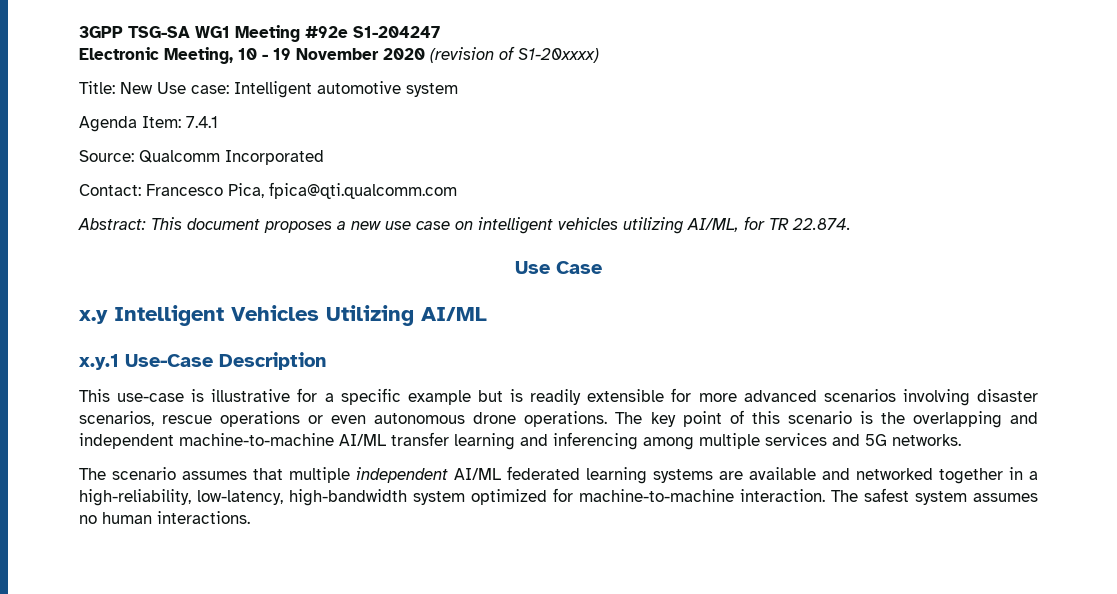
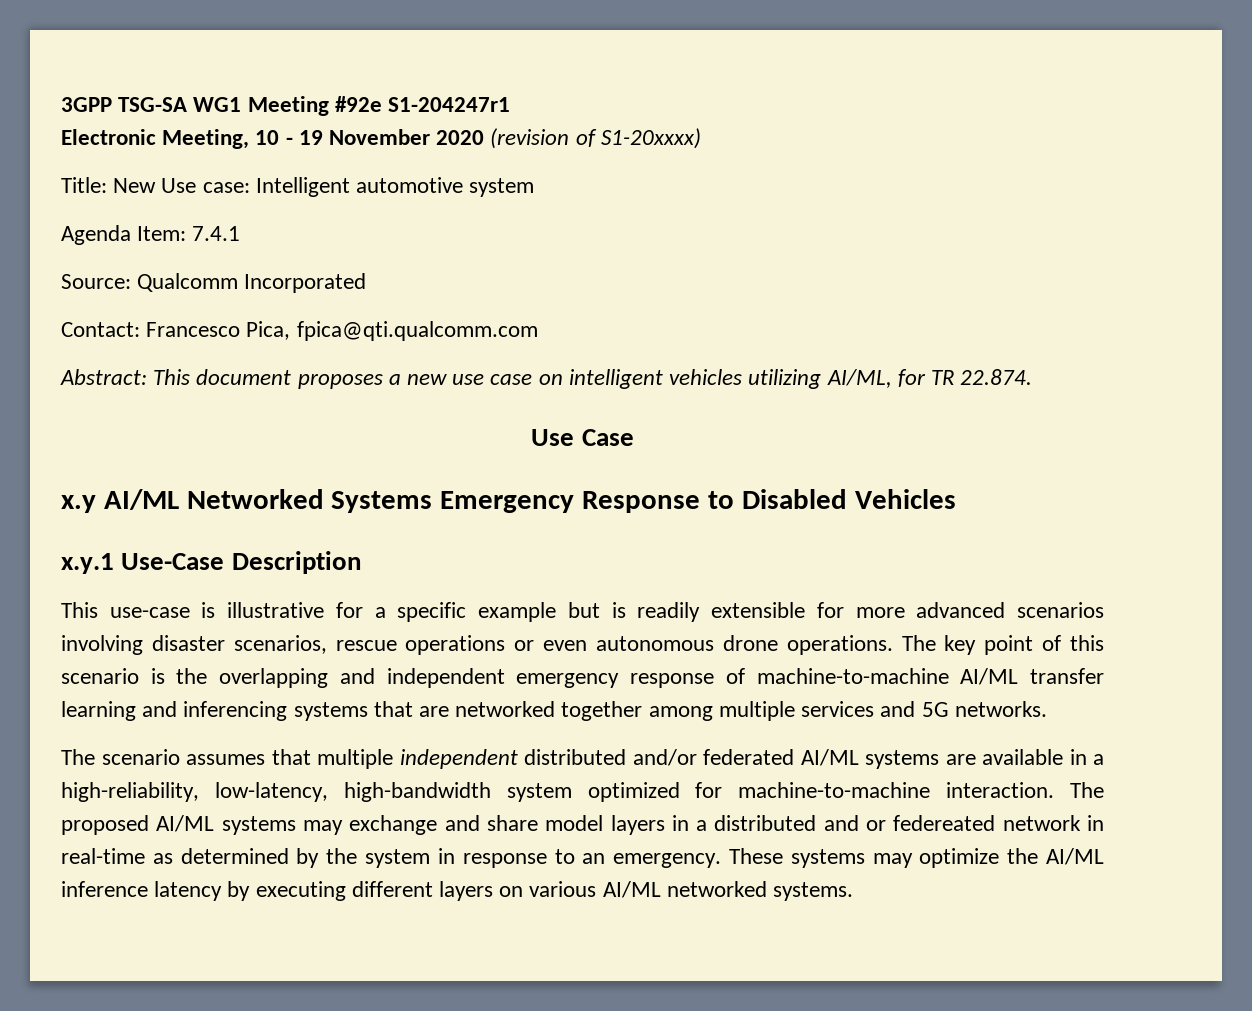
- 3GPP TSG-SA WG1 Meeting #92e S1-204247
+ 3GPP TSG-SA WG1 Meeting #92e S1-204247r1
- x.y Intelligent Vehicles Utilizing AI/ML
+ x.y AI/ML Networked Systems Emergency Response to Disabled Vehicles
- The key point of this scenario is the overlapping and independent machine-to-machine AI/ML transfer learning and inferencing among multiple services and 5G networks.
+ The key point of this scenario is the overlapping and independent emergency response of machine-to-machine AI/ML transfer learning and inferencing systems that are networked together among multiple services and 5G networks.
- The scenario assumes that multiple independent AI/ML federated learning systems are available and networked together in a high-reliability, low-latency, high-bandwidth system optimized for machine-to-machine interaction.
+ The scenario assumes that multiple independent distributed and/or federated AI/ML systems are available in a high-reliability, low-latency, high-bandwidth system optimized for machine-to-machine interaction.
- The safest system assumes no human interactions.
+ The proposed AI/ML systems may exchange and share model layers in a distributed and or federeated network in real-time as determined by the system in response to an emergency. These systems may optimize the AI/ML inference latency by executing different layers on various AI/ML networked systems.

